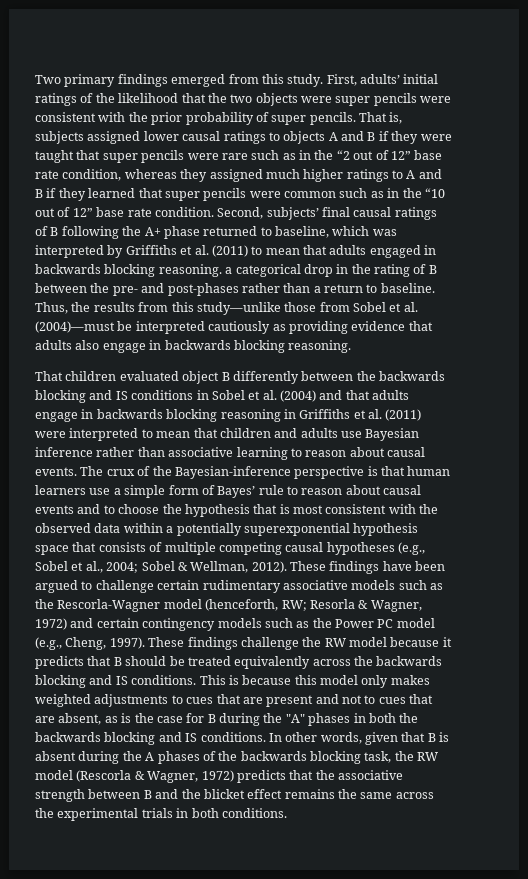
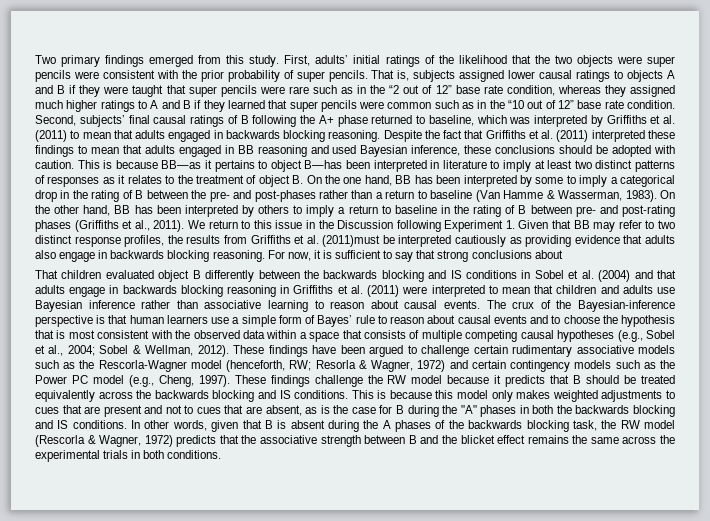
- Second, subjects’ final causal ratings of B following the A+ phase returned to baseline, which was interpreted by Griffiths et al. (2011) to mean that adults engaged in backwards blocking reasoning. a categorical drop in the rating of B between the pre- and post-phases rather than a return to baseline. Thus, the results from this study—unlike those from Sobel et al. (2004)—must be interpreted cautiously as providing evidence that adults also engage in backwards blocking reasoning.
+ Second, subjects’ final causal ratings of B following the A+ phase returned to baseline, which was interpreted by Griffiths et al. (2011) to mean that adults engaged in backwards blocking reasoning. Despite the fact that Griffiths et al. (2011) interpreted these findings to mean that adults engaged in BB reasoning and used Bayesian inference, these conclusions should be adopted with caution. This is because BB—as it pertains to object B—has been interpreted in literature to imply at least two distinct patterns of responses as it relates to the treatment of object B. On the one hand, BB has been interpreted by some to imply a categorical drop in the rating of B between the pre- and post-phases rather than a return to baseline (Van Hamme & Wasserman, 1983). On the other hand, BB has been interpreted by others to imply a return to baseline in the rating of B between pre- and post-rating phases (Griffiths et al., 2011). We return to this issue in the Discussion following Experiment 1. Given that BB may refer to two distinct response profiles, the results from Griffiths et al. (2011)must be interpreted cautiously as providing evidence that adults also engage in backwards blocking reasoning. For now, it is sufficient to say that strong conclusions about
- The crux of the Bayesian-inference perspective is that human learners use a simple form of Bayes’ rule to reason about causal events and to choose the hypothesis that is most consistent with the observed data within a potentially superexponential hypothesis space that consists of multiple competing causal hypotheses (e.g., Sobel et al., 2004; Sobel & Wellman, 2012).
+ The crux of the Bayesian-inference perspective is that human learners use a simple form of Bayes’ rule to reason about causal events and to choose the hypothesis that is most consistent with the observed data within a space that consists of multiple competing causal hypotheses (e.g., Sobel et al., 2004; Sobel & Wellman, 2012).

